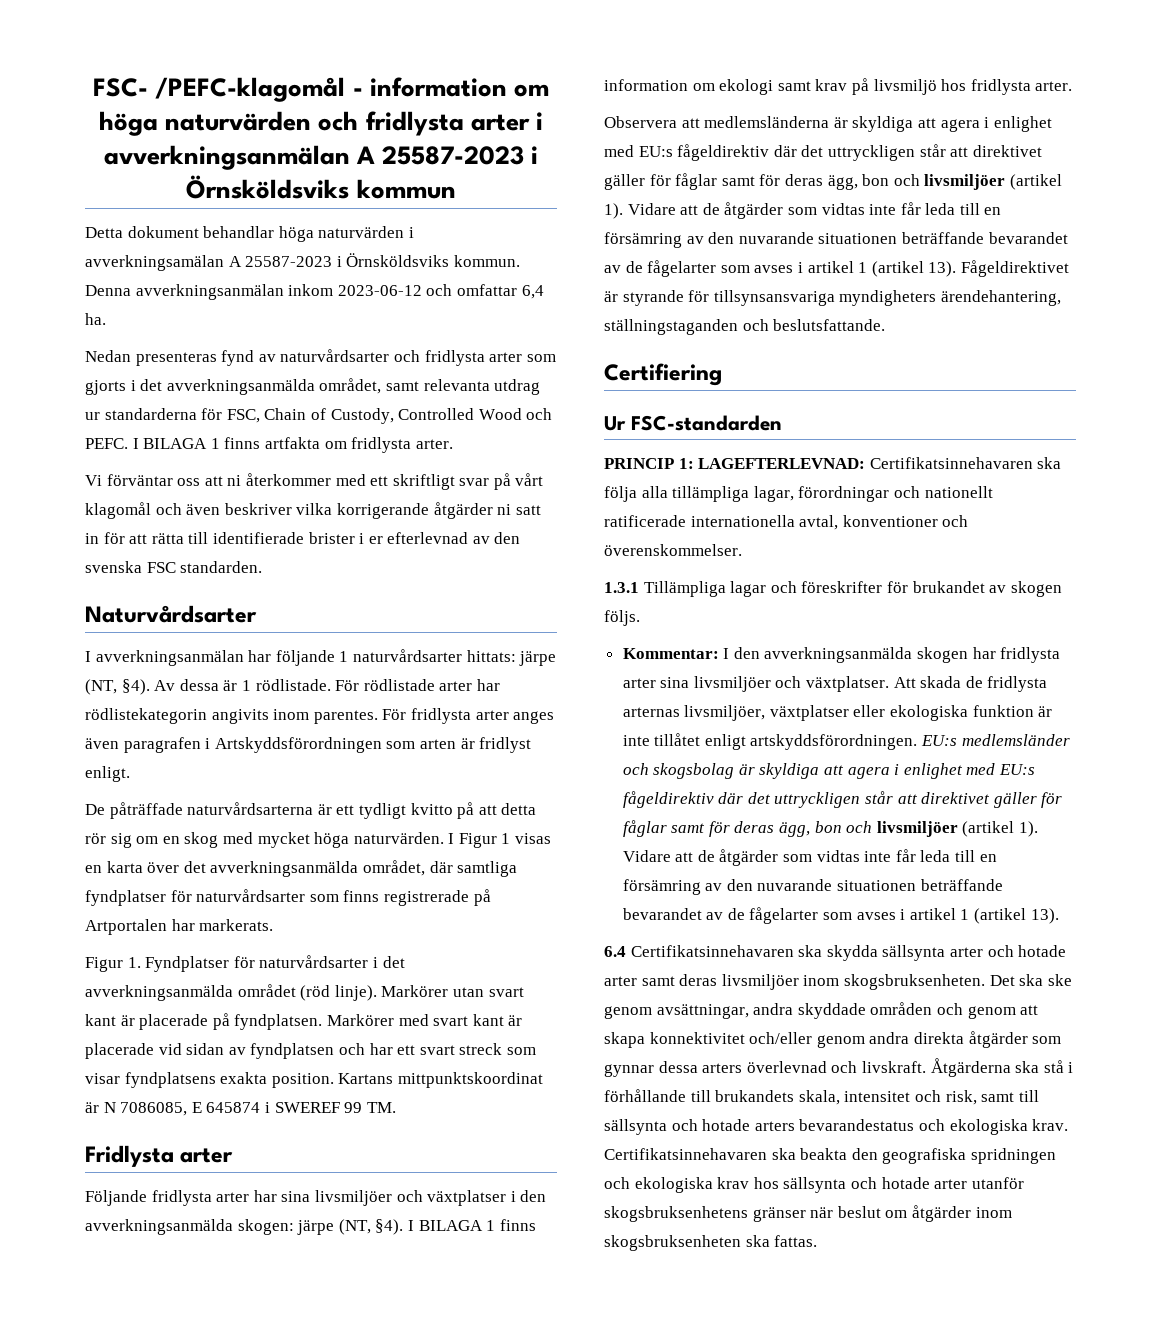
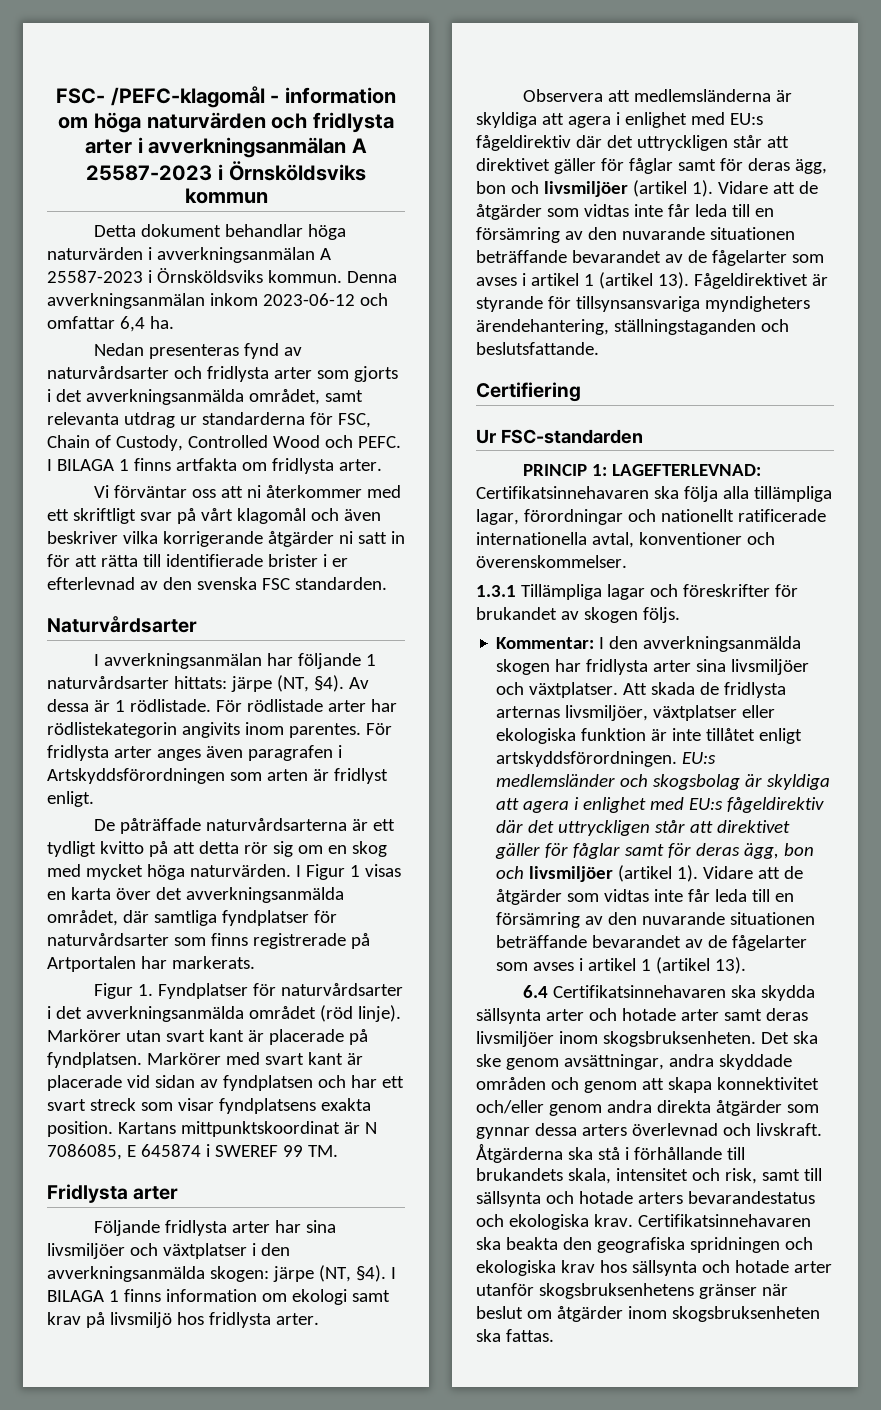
- Detta dokument behandlar höga naturvärden i avverkningsamälan A 25587-2023 i Örnsköldsviks kommun.
+ Detta dokument behandlar höga naturvärden i avverkningsanmälan A 25587-2023 i Örnsköldsviks kommun.

